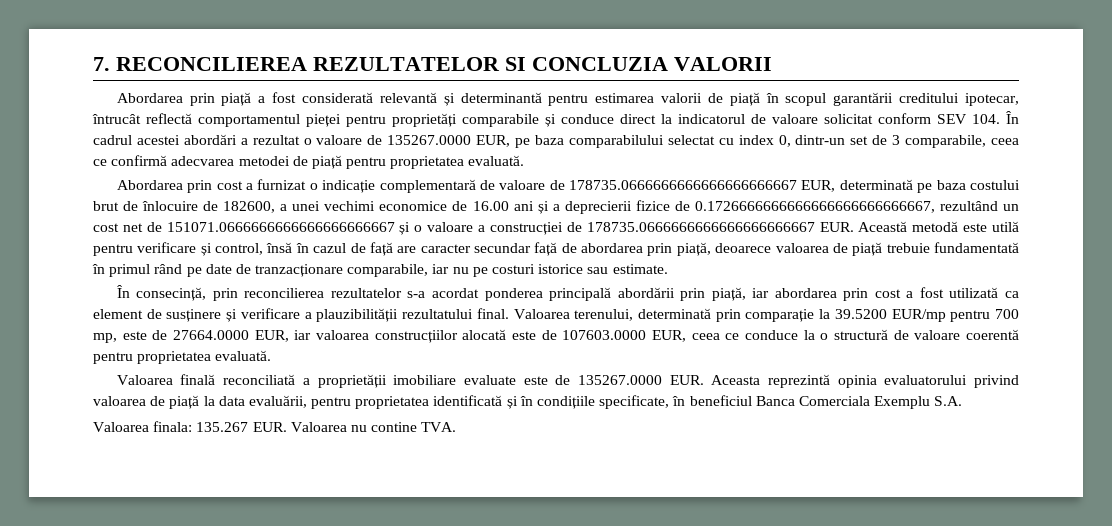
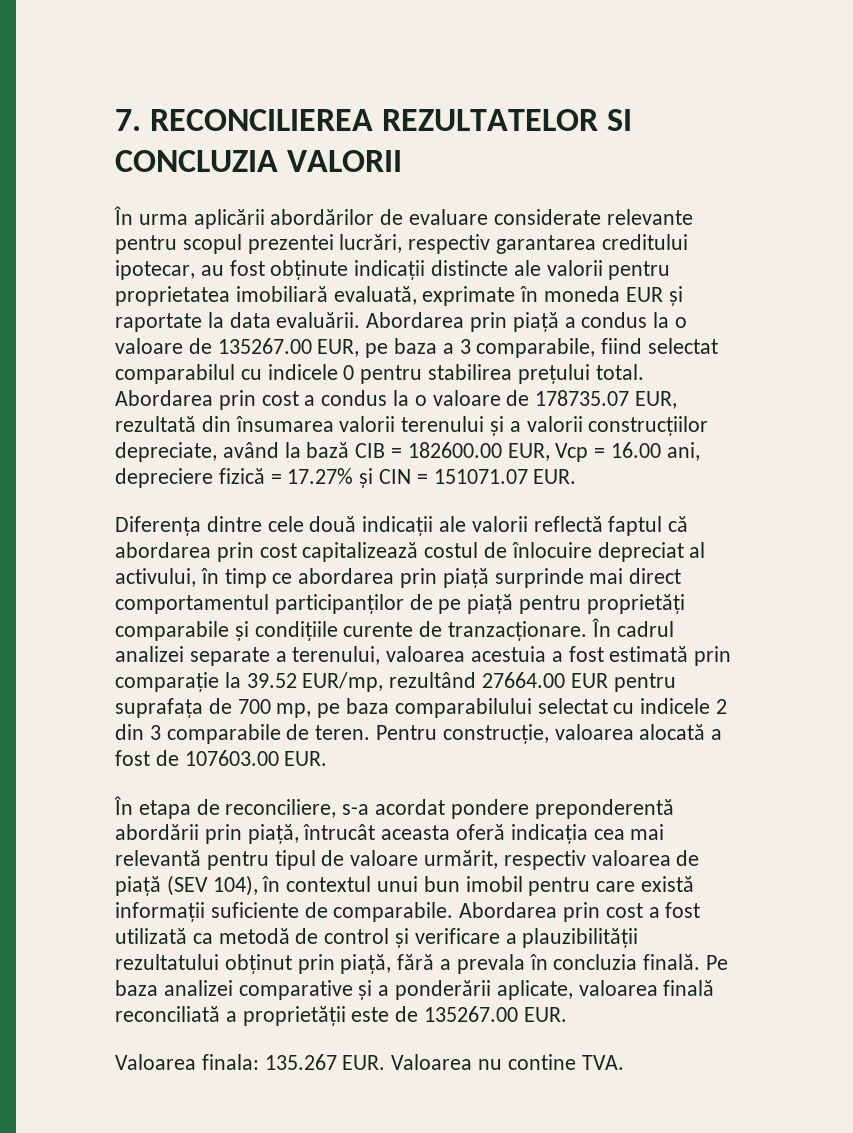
- Abordarea prin piață a fost considerată relevantă și determinantă pentru estimarea valorii de piață în scopul garantării creditului ipotecar, întrucât reflectă comportamentul pieței pentru proprietăți comparabile și conduce direct la indicatorul de valoare solicitat conform SEV 104. În cadrul acestei abordări a rezultat o valoare de 135267.0000 EUR, pe baza comparabilului selectat cu index 0, dintr-un set de 3 comparabile, ceea ce confirmă adecvarea metodei de piață pentru proprietatea evaluată.
- Abordarea prin cost a furnizat o indicație complementară de valoare de 178735.0666666666666666666667 EUR, determinată pe baza costului brut de înlocuire de 182600, a unei vechimi economice de 16.00 ani și a deprecierii fizice de 0.1726666666666666666666666667, rezultând un cost net de 151071.0666666666666666666667 și o valoare a construcției de 178735.0666666666666666666667 EUR. Această metodă este utilă pentru verificare și control, însă în cazul de față are caracter secundar față de abordarea prin piață, deoarece valoarea de piață trebuie fundamentată în primul rând pe date de tranzacționare comparabile, iar nu pe costuri istorice sau estimate.
- În consecință, prin reconcilierea rezultatelor s-a acordat ponderea principală abordării prin piață, iar abordarea prin cost a fost utilizată ca element de susținere și verificare a plauzibilității rezultatului final. Valoarea terenului, determinată prin comparație la 39.5200 EUR/mp pentru 700 mp, este de 27664.0000 EUR, iar valoarea construcțiilor alocată este de 107603.0000 EUR, ceea ce conduce la o structură de valoare coerentă pentru proprietatea evaluată.
- Valoarea finală reconciliată a proprietății imobiliare evaluate este de 135267.0000 EUR. Aceasta reprezintă opinia evaluatorului privind valoarea de piață la data evaluării, pentru proprietatea identificată și în condițiile specificate, în beneficiul Banca Comerciala Exemplu S.A.
+ În urma aplicării abordărilor de evaluare considerate relevante pentru scopul prezentei lucrări, respectiv garantarea creditului ipotecar, au fost obținute indicații distincte ale valorii pentru proprietatea imobiliară evaluată, exprimate în moneda EUR și raportate la data evaluării. Abordarea prin piață a condus la o valoare de 135267.00 EUR, pe baza a 3 comparabile, fiind selectat comparabilul cu indicele 0 pentru stabilirea prețului total. Abordarea prin cost a condus la o valoare de 178735.07 EUR, rezultată din însumarea valorii terenului și a valorii construcțiilor depreciate, având la bază CIB = 182600.00 EUR, Vcp = 16.00 ani, depreciere fizică = 17.27% și CIN = 151071.07 EUR.
+ Diferența dintre cele două indicații ale valorii reflectă faptul că abordarea prin cost capitalizează costul de înlocuire depreciat al activului, în timp ce abordarea prin piață surprinde mai direct comportamentul participanților de pe piață pentru proprietăți comparabile și condițiile curente de tranzacționare. În cadrul analizei separate a terenului, valoarea acestuia a fost estimată prin comparație la 39.52 EUR/mp, rezultând 27664.00 EUR pentru suprafața de 700 mp, pe baza comparabilului selectat cu indicele 2 din 3 comparabile de teren. Pentru construcție, valoarea alocată a fost de 107603.00 EUR.
+ În etapa de reconciliere, s-a acordat pondere preponderentă abordării prin piață, întrucât aceasta oferă indicația cea mai relevantă pentru tipul de valoare urmărit, respectiv valoarea de piață (SEV 104), în contextul unui bun imobil pentru care există informații suficiente de comparabile. Abordarea prin cost a fost utilizată ca metodă de control și verificare a plauzibilității rezultatului obținut prin piață, fără a prevala în concluzia finală. Pe baza analizei comparative și a ponderării aplicate, valoarea finală reconciliată a proprietății este de 135267.00 EUR.

